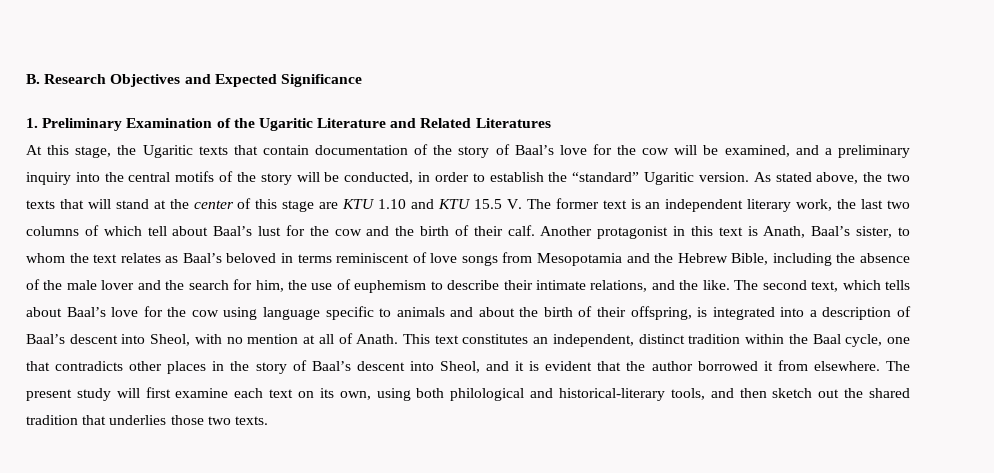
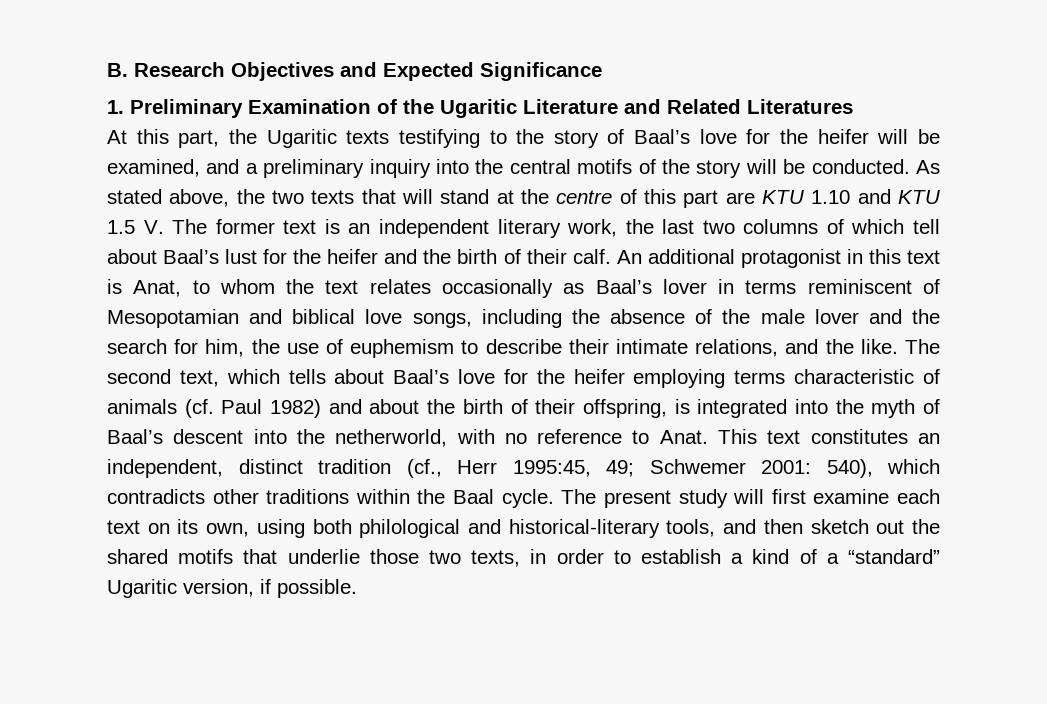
- At this stage, the Ugaritic texts that contain documentation of the story of Baal’s love for the cow will be examined, and a preliminary inquiry into the central motifs of the story will be conducted, in order to establish the “standard” Ugaritic version.
+ At this part, the Ugaritic texts testifying to the story of Baal’s love for the heifer will be examined, and a preliminary inquiry into the central motifs of the story will be conducted.
- As stated above, the two texts that will stand at the center of this stage are KTU 1.10 and KTU 15.5 V. The former text is an independent literary work, the last two columns of which tell about Baal’s lust for the cow and the birth of their calf.
+ As stated above, the two texts that will stand at the centre of this part are KTU 1.10 and KTU 1.5 V. The former text is an independent literary work, the last two columns of which tell about Baal’s lust for the heifer and the birth of their calf.
- Another protagonist in this text is Anath, Baal’s sister, to whom the text relates as Baal’s beloved in terms reminiscent of love songs from Mesopotamia and the Hebrew Bible, including the absence of the male lover and the search for him, the use of euphemism to describe their intimate relations, and the like.
+ An additional protagonist in this text is Anat, to whom the text relates occasionally as Baal’s lover in terms reminiscent of Mesopotamian and biblical love songs, including the absence of the male lover and the search for him, the use of euphemism to describe their intimate relations, and the like.
- The second text, which tells about Baal’s love for the cow using language specific to animals and about the birth of their offspring, is integrated into a description of Baal’s descent into Sheol, with no mention at all of Anath.
+ The second text, which tells about Baal’s love for the heifer employing terms characteristic of animals (cf. Paul 1982) and about the birth of their offspring, is integrated into the myth of Baal’s descent into the netherworld, with no reference to Anat.
- This text constitutes an independent, distinct tradition within the Baal cycle, one that contradicts other places in the story of Baal’s descent into Sheol, and it is evident that the author borrowed it from elsewhere.
+ This text constitutes an independent, distinct tradition (cf., Herr 1995:45, 49; Schwemer 2001: 540), which contradicts other traditions within the Baal cycle.
- The present study will first examine each text on its own, using both philological and historical-literary tools, and then sketch out the shared tradition that underlies those two texts.
+ The present study will first examine each text on its own, using both philological and historical-literary tools, and then sketch out the shared motifs that underlie those two texts, in order to establish a kind of a “standard” Ugaritic version, if possible.

